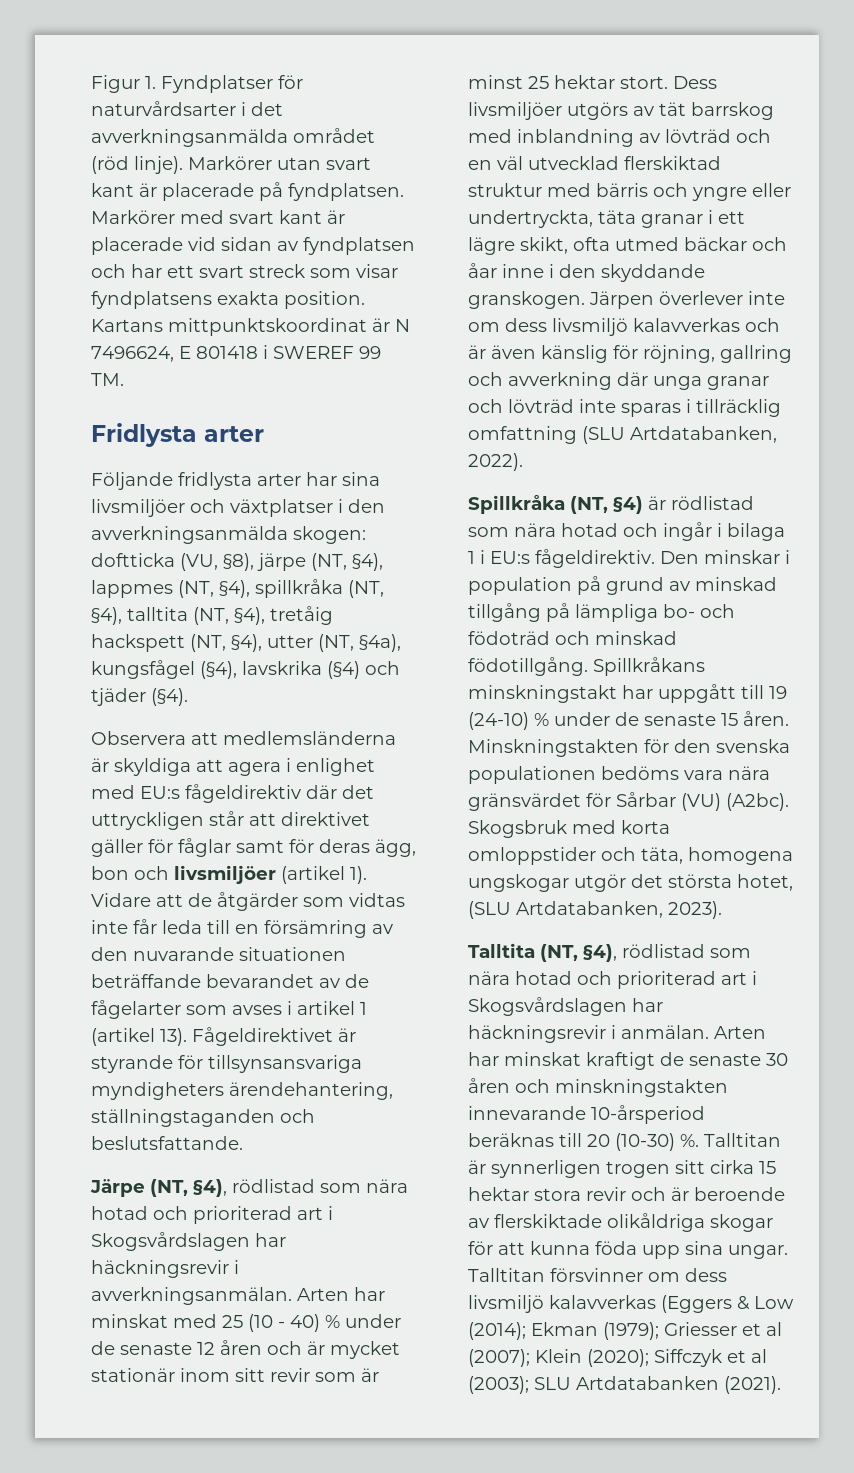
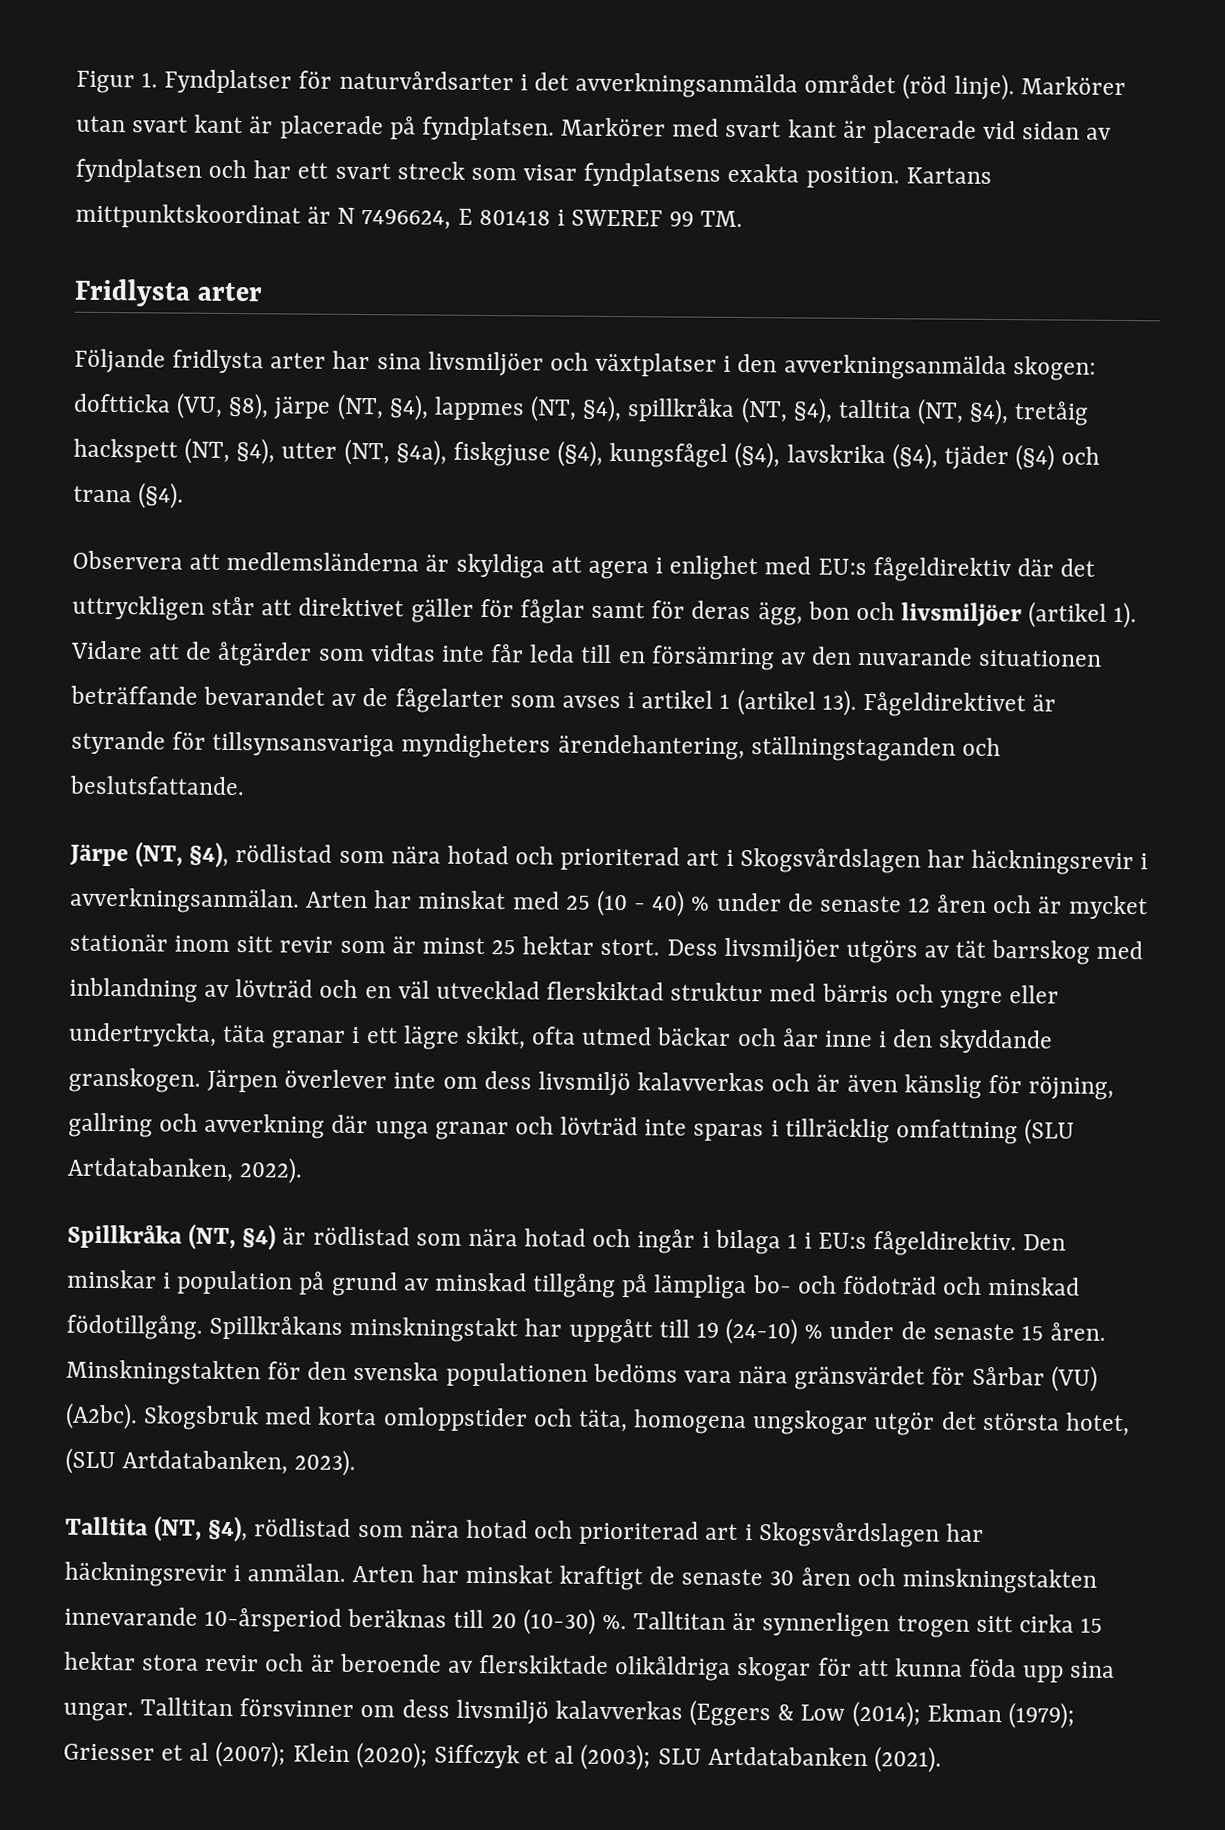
- Följande fridlysta arter har sina livsmiljöer och växtplatser i den avverkningsanmälda skogen: doftticka (VU, §8), järpe (NT, §4), lappmes (NT, §4), spillkråka (NT, §4), talltita (NT, §4), tretåig hackspett (NT, §4), utter (NT, §4a), kungsfågel (§4), lavskrika (§4) och tjäder (§4).
+ Följande fridlysta arter har sina livsmiljöer och växtplatser i den avverkningsanmälda skogen: doftticka (VU, §8), järpe (NT, §4), lappmes (NT, §4), spillkråka (NT, §4), talltita (NT, §4), tretåig hackspett (NT, §4), utter (NT, §4a), fiskgjuse (§4), kungsfågel (§4), lavskrika (§4), tjäder (§4) och trana (§4).

